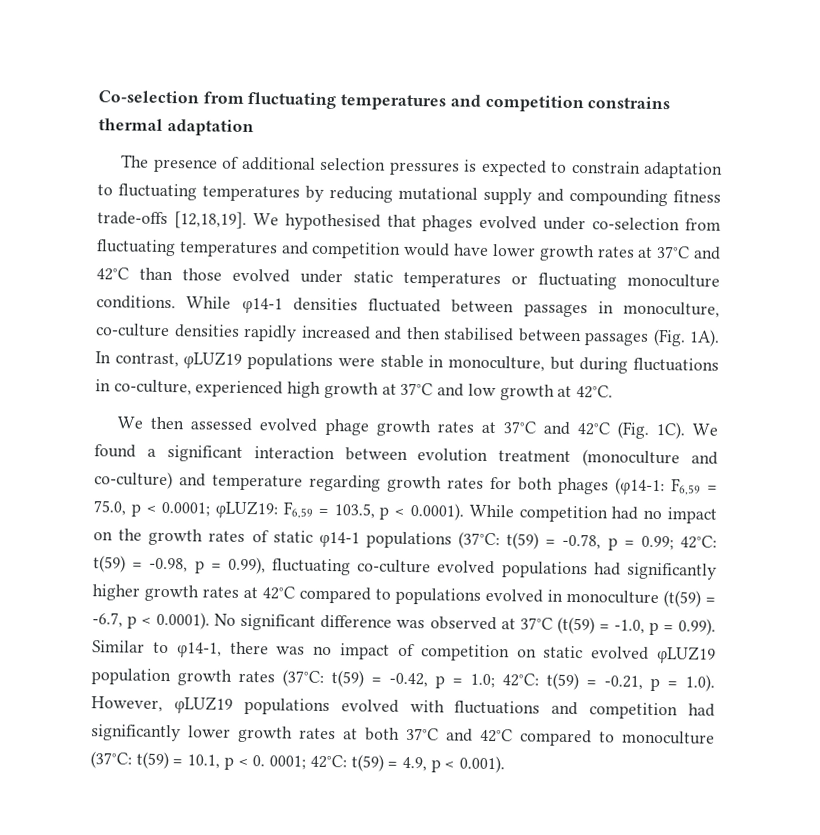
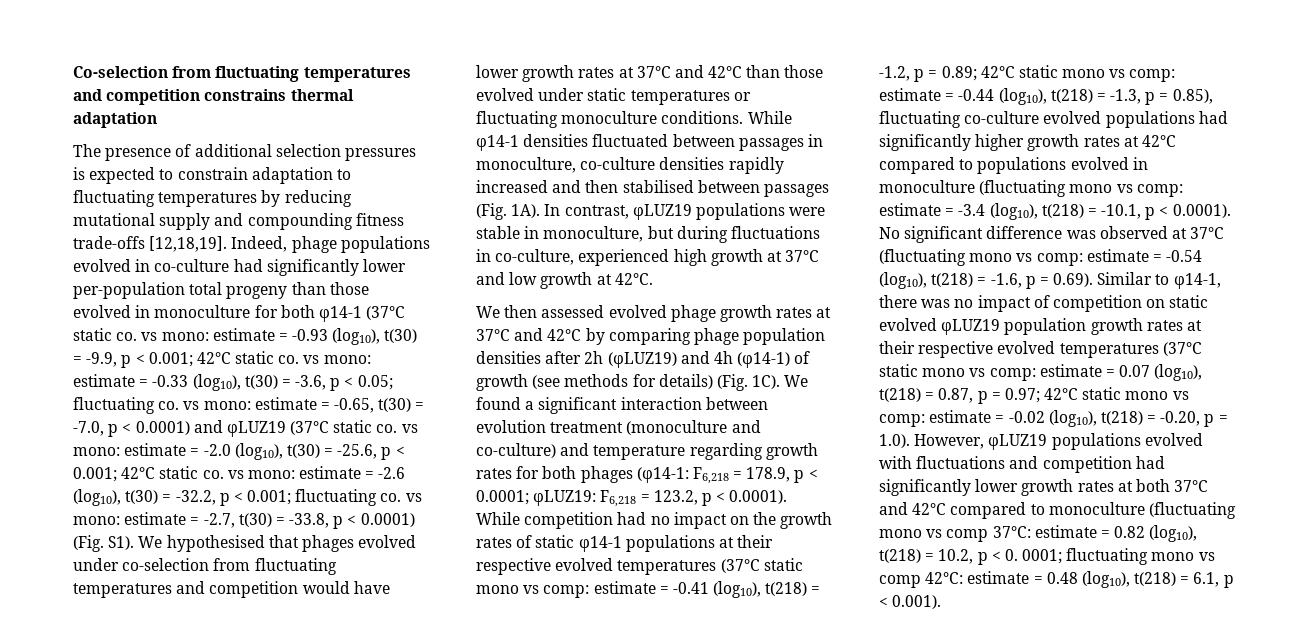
- We hypothesised that phages evolved under co-selection from fluctuating temperatures and competition would have lower growth rates at 37°C and 42°C than those evolved under static temperatures or fluctuating monoculture conditions.
+ Indeed, phage populations evolved in co-culture had significantly lower per-population total progeny than those evolved in monoculture for both φ14-1 (37°C static co. vs mono: estimate = -0.93 (log10), t(30) = -9.9, p < 0.001; 42°C static co. vs mono: estimate = -0.33 (log10), t(30) = -3.6, p < 0.05; fluctuating co. vs mono: estimate = -0.65, t(30) = -7.0, p < 0.0001) and φLUZ19 (37°C static co. vs mono: estimate = -2.0 (log10), t(30) = -25.6, p < 0.001; 42°C static co. vs mono: estimate = -2.6 (log10), t(30) = -32.2, p < 0.001; fluctuating co. vs mono: estimate = -2.7, t(30) = -33.8, p < 0.0001) (Fig. S1). We hypothesised that phages evolved under co-selection from fluctuating temperatures and competition would have lower growth rates at 37°C and 42°C than those evolved under static temperatures or fluctuating monoculture conditions.
- We then assessed evolved phage growth rates at 37°C and 42°C (Fig. 1C).
+ We then assessed evolved phage growth rates at 37°C and 42°C by comparing phage population densities after 2h (φLUZ19) and 4h (φ14-1) of growth (see methods for details) (Fig. 1C).
- F6,59 = 75.0, p < 0.0001;
+ F6,218 = 178.9, p < 0.0001;
- F6,59 = 103.5, p < 0.0001). While competition had no impact on the growth rates of static φ14-1 populations (37°C: t(59) = -0.78, p = 0.99; 42°C: t(59) = -0.98, p = 0.99), fluctuating co-culture evolved populations had significantly higher growth rates at 42°C compared to populations evolved in monoculture (t(59) = -6.7, p < 0.0001). No significant difference was observed at 37°C (t(59) = -1.0, p = 0.99). Similar to φ14-1, there was no impact of competition on static evolved φLUZ19 population growth rates (37°C: t(59) = -0.42, p = 1.0; 42°C: t(59) = -0.21, p = 1.0). However, φLUZ19 populations evolved with fluctuations and competition had significantly lower growth rates at both 37°C and 42°C compared to monoculture (37°C: t(59) = 10.1, p < 0. 0001; 42°C: t(59) = 4.9, p < 0.001).
+ F6,218 = 123.2, p < 0.0001). While competition had no impact on the growth rates of static φ14-1 populations at their respective evolved temperatures (37°C static mono vs comp: estimate = -0.41 (log10), t(218) = -1.2, p = 0.89; 42°C static mono vs comp: estimate = -0.44 (log10), t(218) = -1.3, p = 0.85), fluctuating co-culture evolved populations had significantly higher growth rates at 42°C compared to populations evolved in monoculture (fluctuating mono vs comp: estimate = -3.4 (log10), t(218) = -10.1, p < 0.0001). No significant difference was observed at 37°C (fluctuating mono vs comp: estimate = -0.54 (log10), t(218) = -1.6, p = 0.69). Similar to φ14-1, there was no impact of competition on static evolved φLUZ19 population growth rates at their respective evolved temperatures (37°C static mono vs comp: estimate = 0.07 (log10), t(218) = 0.87, p = 0.97; 42°C static mono vs comp: estimate = -0.02 (log10), t(218) = -0.20, p = 1.0). However, φLUZ19 populations evolved with fluctuations and competition had significantly lower growth rates at both 37°C and 42°C compared to monoculture (fluctuating mono vs comp 37°C: estimate = 0.82 (log10), t(218) = 10.2, p < 0. 0001; fluctuating mono vs comp 42°C: estimate = 0.48 (log10), t(218) = 6.1, p < 0.001).

